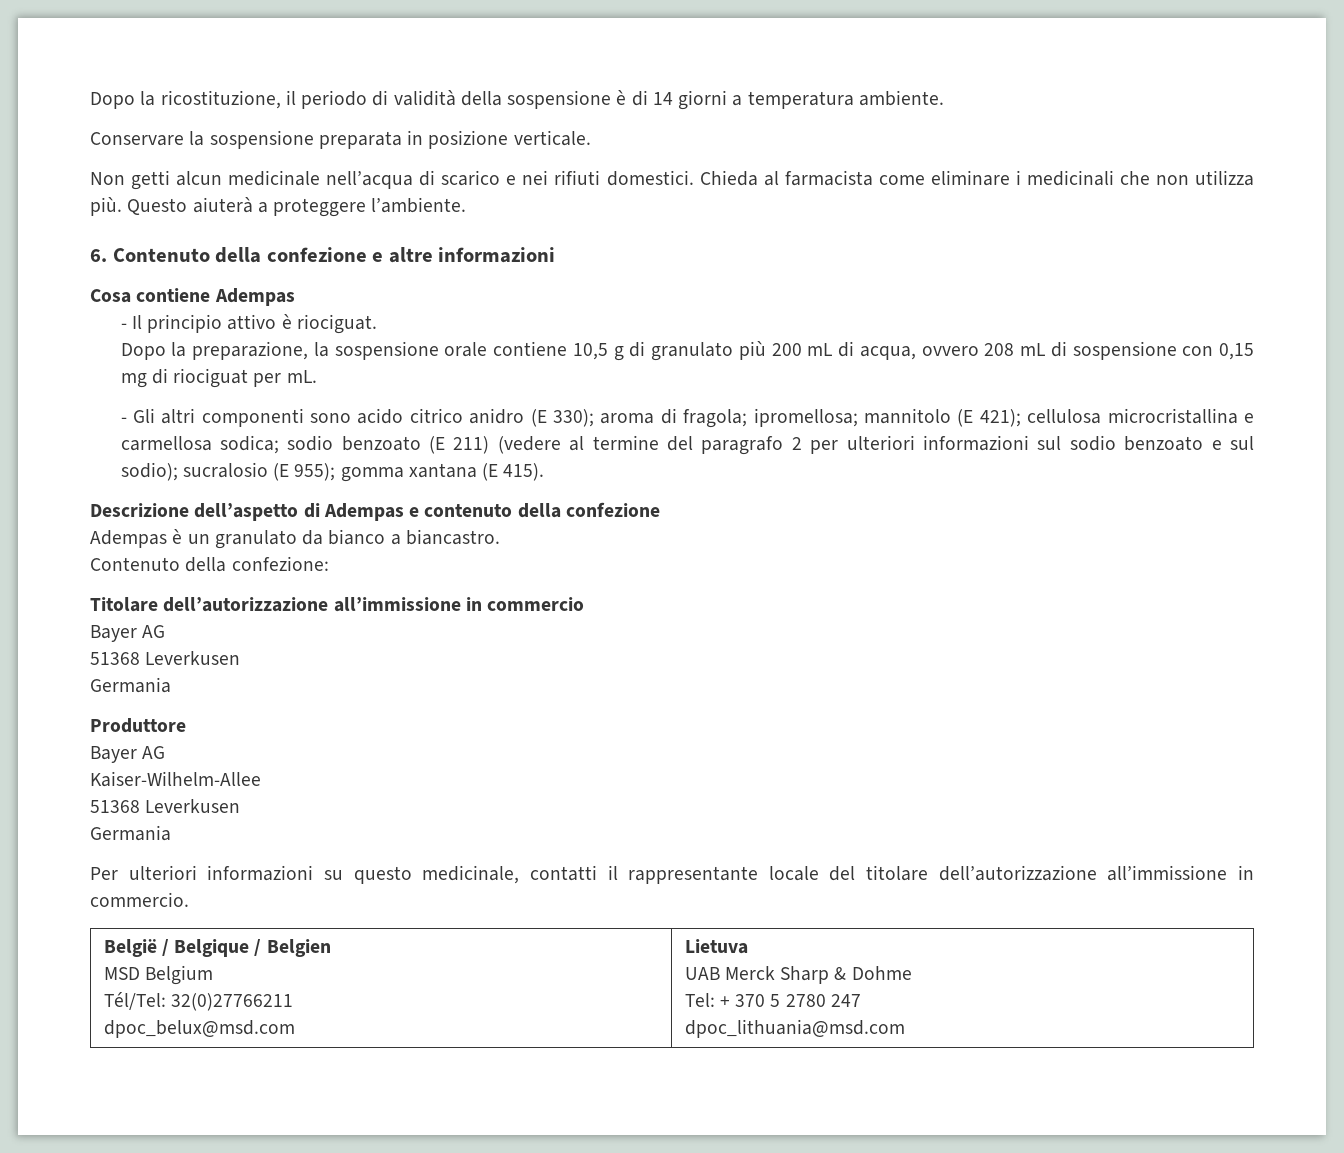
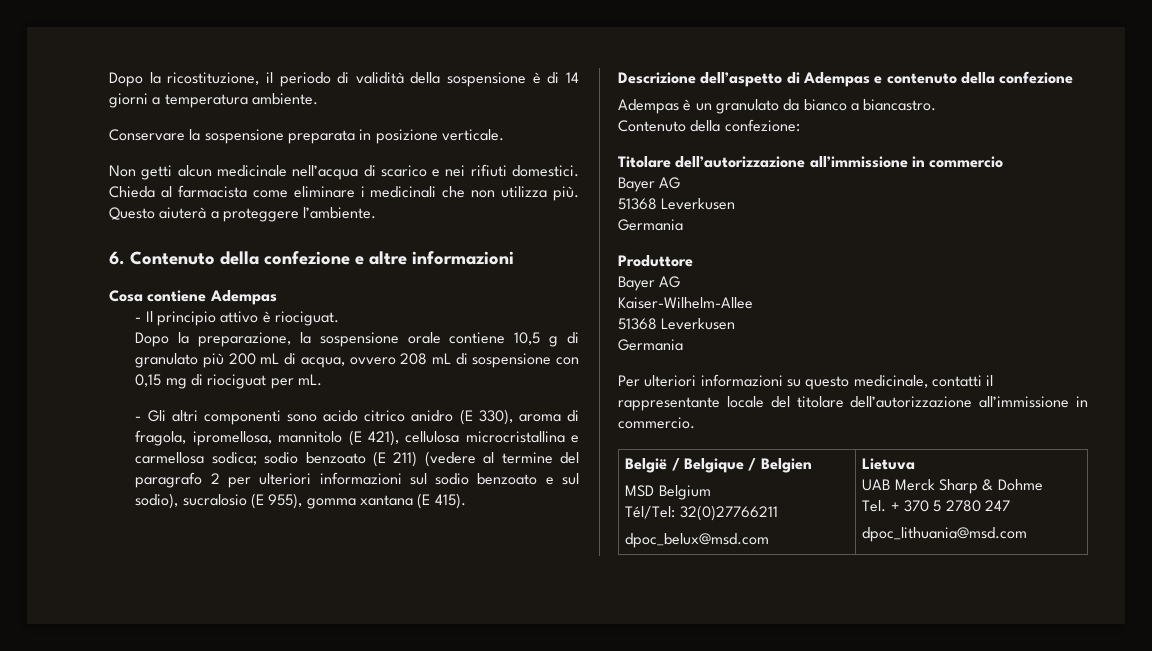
- - Gli altri componenti sono acido citrico anidro (E 330); aroma di fragola; ipromellosa; mannitolo (E 421); cellulosa microcristallina e carmellosa sodica; sodio benzoato (E 211) (vedere al termine del paragrafo 2 per ulteriori informazioni sul sodio benzoato e sul sodio); sucralosio (E 955); gomma xantana (E 415).
+ - Gli altri componenti sono acido citrico anidro (E 330), aroma di fragola, ipromellosa, mannitolo (E 421), cellulosa microcristallina e carmellosa sodica; sodio benzoato (E 211) (vedere al termine del paragrafo 2 per ulteriori informazioni sul sodio benzoato e sul sodio), sucralosio (E 955), gomma xantana (E 415).
  België / Belgique / Belgien
  MSD Belgium
  Tél/Tel: 32(0)27766211
  dpoc_belux@msd.com | Lietuva
  UAB Merck Sharp & Dohme
- Tel: + 370 5 2780 247
+ Tel. + 370 5 2780 247

